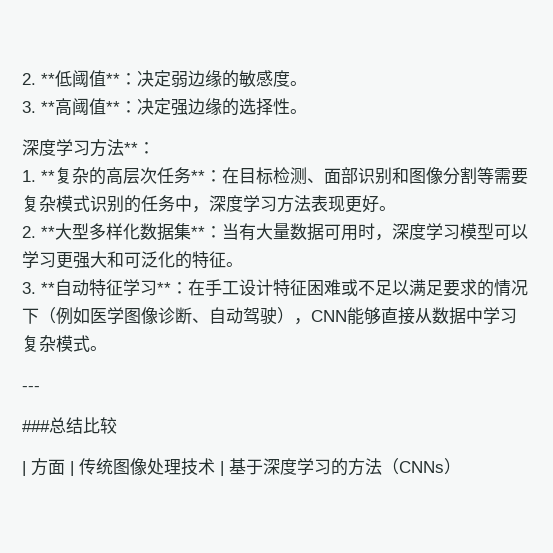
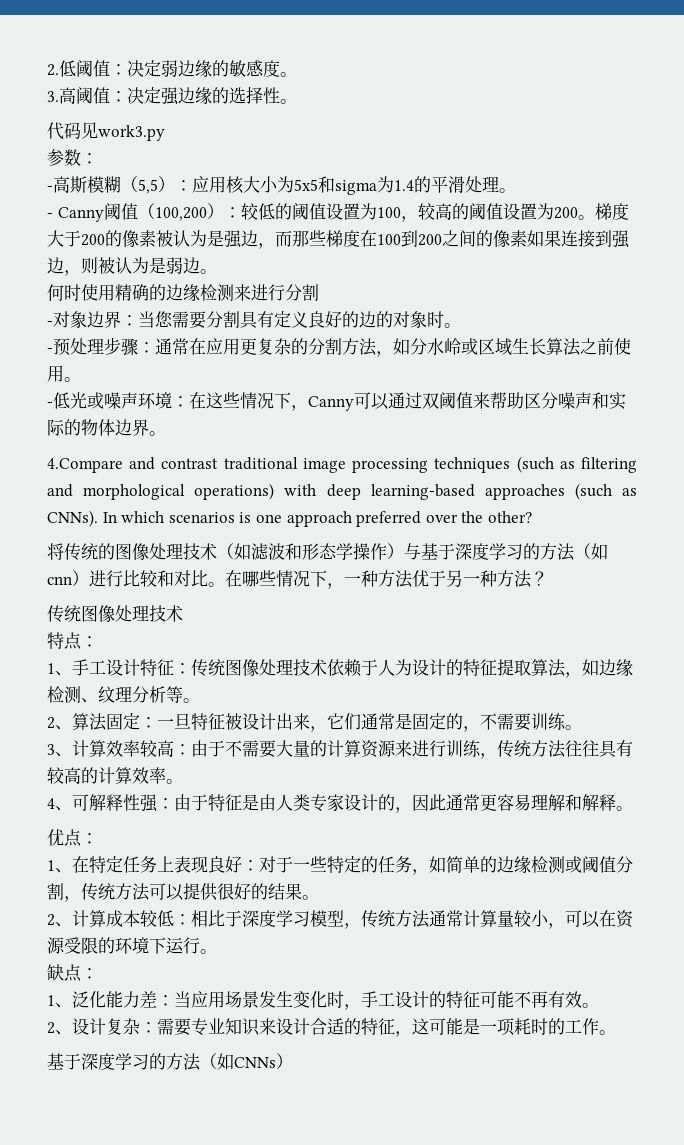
- 2. **低阈值**：决定弱边缘的敏感度。
+ 2.低阈值：决定弱边缘的敏感度。
- 3. **高阈值**：决定强边缘的选择性。
+ 3.高阈值：决定强边缘的选择性。
- 深度学习方法**：
- 1. **复杂的高层次任务**：在目标检测、面部识别和图像分割等需要复杂模式识别的任务中，深度学习方法表现更好。
- 2. **大型多样化数据集**：当有大量数据可用时，深度学习模型可以学习更强大和可泛化的特征。
- 3. **自动特征学习**：在手工设计特征困难或不足以满足要求的情况下（例如医学图像诊断、自动驾驶），CNN能够直接从数据中学习复杂模式。
- ---
- ###总结比较
- | 方面 | 传统图像处理技术 | 基于深度学习的方法（CNNs）
+ 代码见work3.py
+ 参数：
+ -高斯模糊（5,5）：应用核大小为5x5和sigma为1.4的平滑处理。
+ - Canny阈值（100,200）：较低的阈值设置为100，较高的阈值设置为200。梯度大于200的像素被认为是强边，而那些梯度在100到200之间的像素如果连接到强边，则被认为是弱边。
+ 何时使用精确的边缘检测来进行分割
+ -对象边界：当您需要分割具有定义良好的边的对象时。
+ -预处理步骤：通常在应用更复杂的分割方法，如分水岭或区域生长算法之前使用。
+ -低光或噪声环境：在这些情况下，Canny可以通过双阈值来帮助区分噪声和实际的物体边界。
+ 4.Compare and contrast traditional image processing techniques (such as filtering and morphological operations) with deep learning-based approaches (such as CNNs). In which scenarios is one approach preferred over the other?
+ 将传统的图像处理技术（如滤波和形态学操作）与基于深度学习的方法（如cnn）进行比较和对比。在哪些情况下，一种方法优于另一种方法？
+ 传统图像处理技术
+ 特点：
+ 1、手工设计特征：传统图像处理技术依赖于人为设计的特征提取算法，如边缘检测、纹理分析等。
+ 2、算法固定：一旦特征被设计出来，它们通常是固定的，不需要训练。
+ 3、计算效率较高：由于不需要大量的计算资源来进行训练，传统方法往往具有较高的计算效率。
+ 4、可解释性强：由于特征是由人类专家设计的，因此通常更容易理解和解释。
+ 优点：
+ 1、在特定任务上表现良好：对于一些特定的任务，如简单的边缘检测或阈值分割，传统方法可以提供很好的结果。
+ 2、计算成本较低：相比于深度学习模型，传统方法通常计算量较小，可以在资源受限的环境下运行。
+ 缺点：
+ 1、泛化能力差：当应用场景发生变化时，手工设计的特征可能不再有效。
+ 2、设计复杂：需要专业知识来设计合适的特征，这可能是一项耗时的工作。
+ 基于深度学习的方法（如CNNs）

